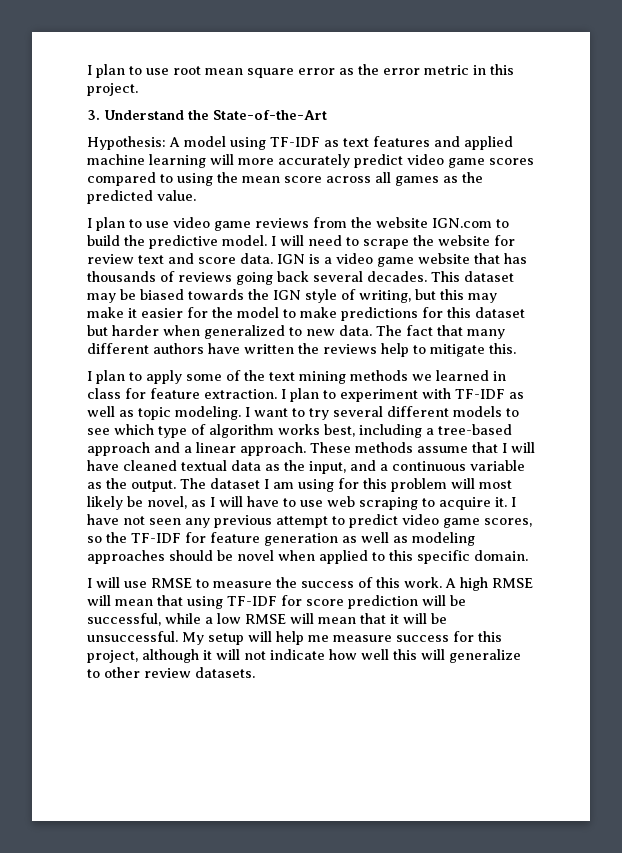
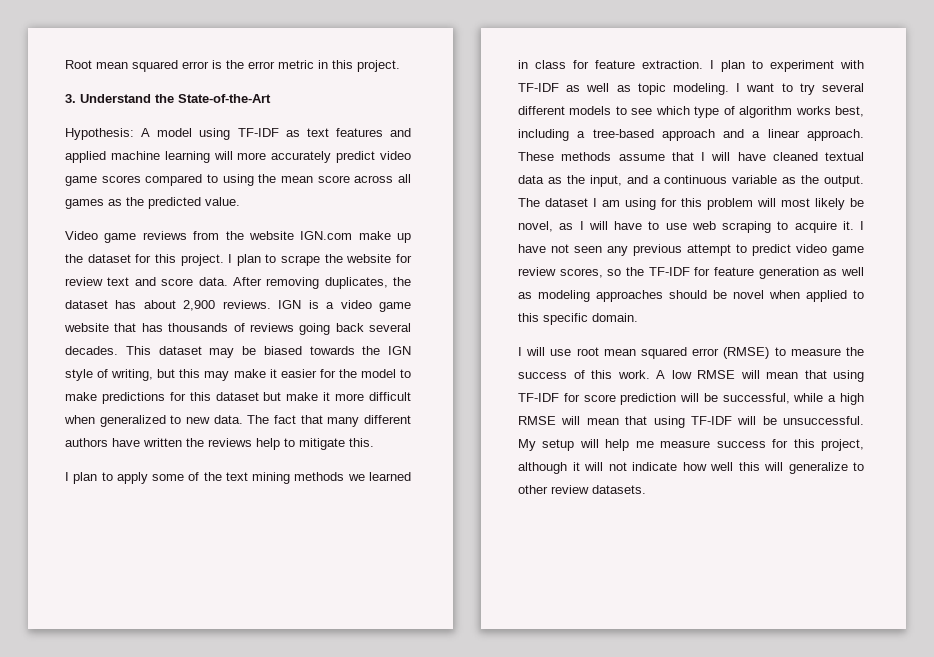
- I plan to use root mean square error as the error metric in this project.
+ Root mean squared error is the error metric in this project.
- I plan to use video game reviews from the website IGN.com to build the predictive model. I will need to scrape the website for review text and score data.
+ Video game reviews from the website IGN.com make up the dataset for this project. I plan to scrape the website for review text and score data.
+ After removing duplicates, the dataset has about 2,900 reviews.
- This dataset may be biased towards the IGN style of writing, but this may make it easier for the model to make predictions for this dataset but harder when generalized to new data.
+ This dataset may be biased towards the IGN style of writing, but this may make it easier for the model to make predictions for this dataset but make it more difficult when generalized to new data.
- I have not seen any previous attempt to predict video game scores, so the TF-IDF for feature generation as well as modeling approaches should be novel when applied to this specific domain.
+ I have not seen any previous attempt to predict video game review scores, so the TF-IDF for feature generation as well as modeling approaches should be novel when applied to this specific domain.
- I will use RMSE to measure the success of this work.
+ I will use root mean squared error (RMSE) to measure the success of this work.
- A high RMSE will mean that using TF-IDF for score prediction will be successful, while a low RMSE will mean that it will be unsuccessful.
+ A low RMSE will mean that using TF-IDF for score prediction will be successful, while a high RMSE will mean that using TF-IDF will be unsuccessful.

